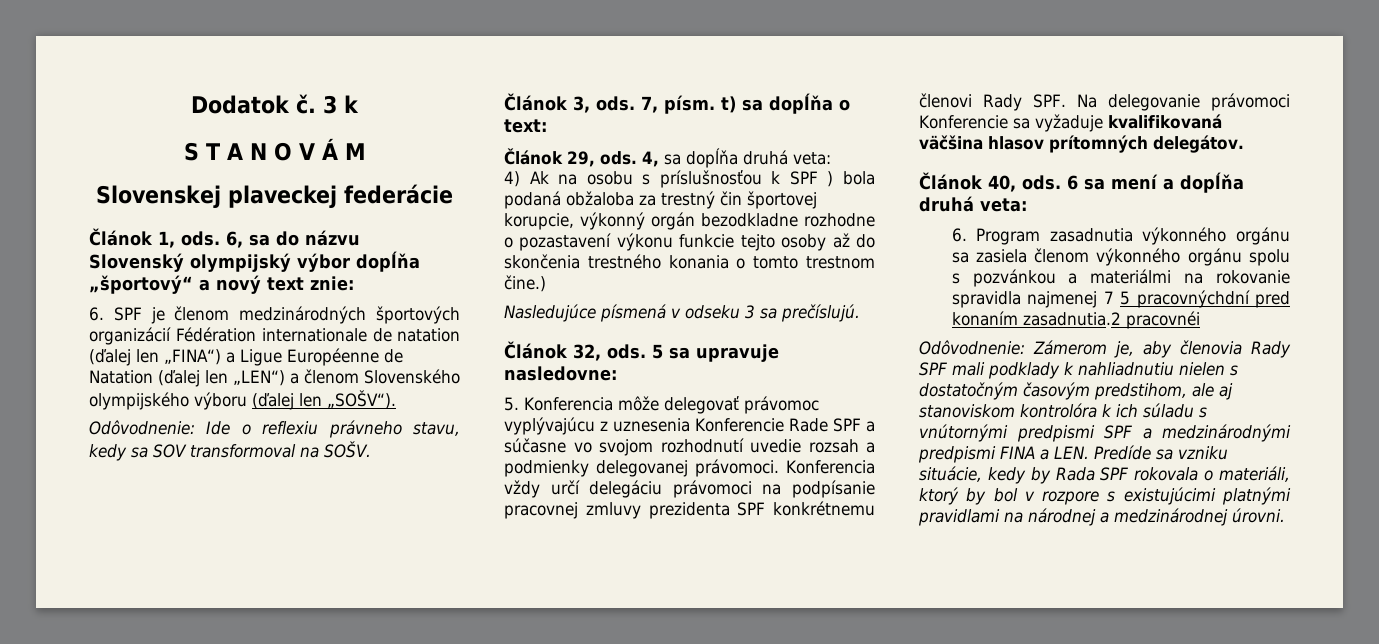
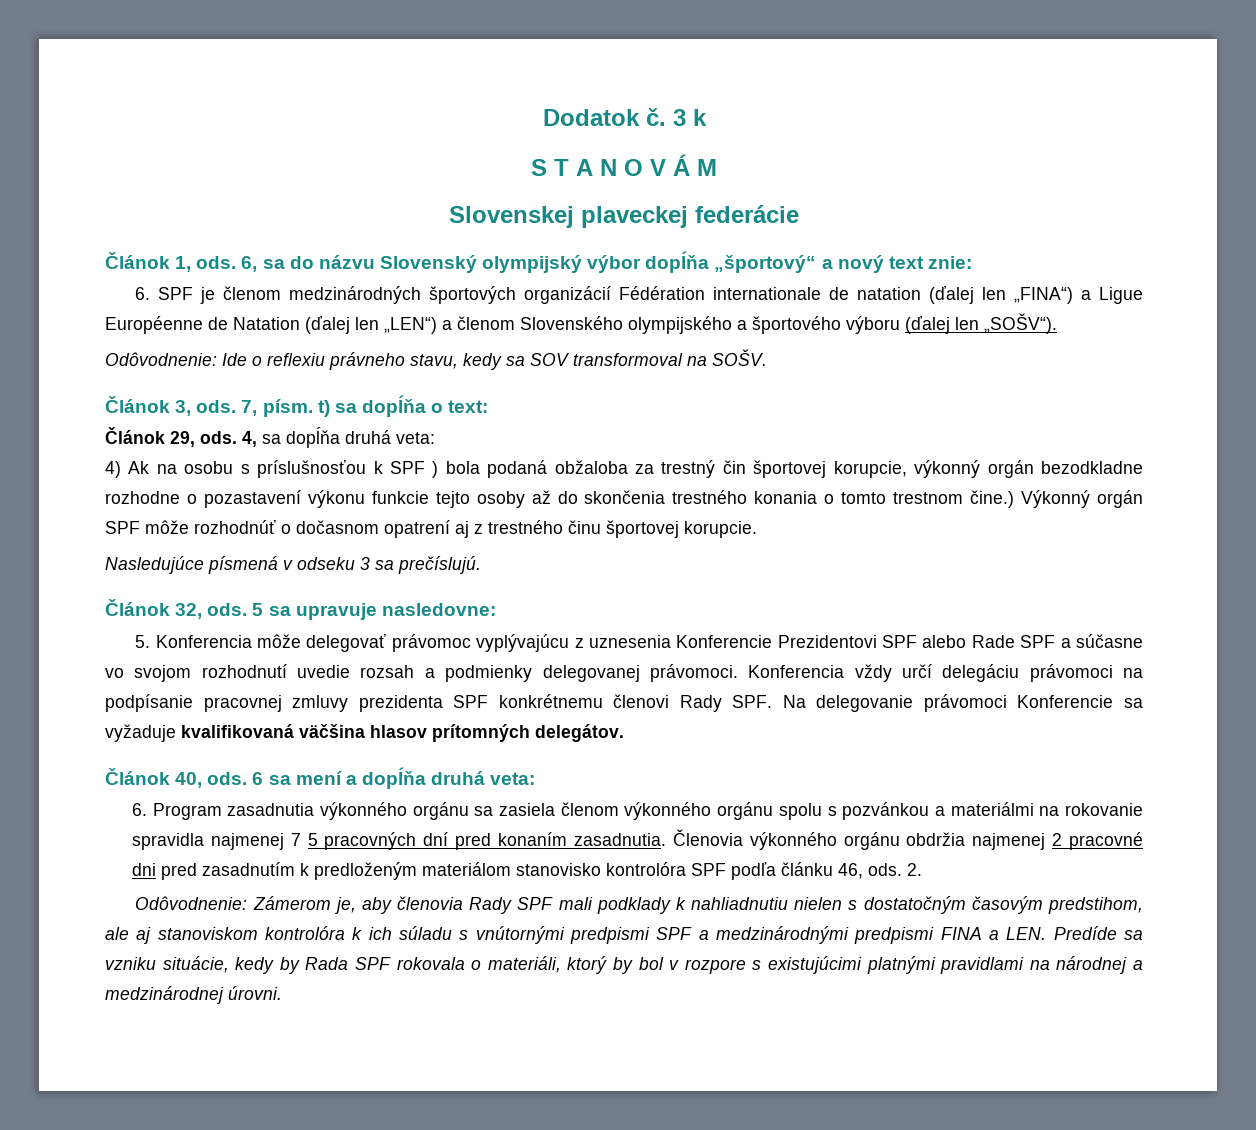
- 6. SPF je členom medzinárodných športových organizácií Fédération internationale de natation (ďalej len „FINA“) a Ligue Européenne de Natation (ďalej len „LEN“) a členom Slovenského olympijského výboru (ďalej len „SOŠV“).
+ 6. SPF je členom medzinárodných športových organizácií Fédération internationale de natation (ďalej len „FINA“) a Ligue Européenne de Natation (ďalej len „LEN“) a členom Slovenského olympijského a športového výboru (ďalej len „SOŠV“).
+ Výkonný orgán SPF môže rozhodnúť o dočasnom opatrení aj z trestného činu športovej korupcie.
- 5. Konferencia môže delegovať právomoc vyplývajúcu z uznesenia Konferencie Rade SPF a súčasne vo svojom rozhodnutí uvedie rozsah a podmienky delegovanej právomoci.
+ 5. Konferencia môže delegovať právomoc vyplývajúcu z uznesenia Konferencie Prezidentovi SPF alebo Rade SPF a súčasne vo svojom rozhodnutí uvedie rozsah a podmienky delegovanej právomoci.
- 6. Program zasadnutia výkonného orgánu sa zasiela členom výkonného orgánu spolu s pozvánkou a materiálmi na rokovanie spravidla najmenej 7 5 pracovnýchdní pred konaním zasadnutia.2 pracovnéi
+ 6. Program zasadnutia výkonného orgánu sa zasiela členom výkonného orgánu spolu s pozvánkou a materiálmi na rokovanie spravidla najmenej 7 5 pracovných dní pred konaním zasadnutia. Členovia výkonného orgánu obdržia najmenej 2 pracovné dni pred zasadnutím k predloženým materiálom stanovisko kontrolóra SPF podľa článku 46, ods. 2.

